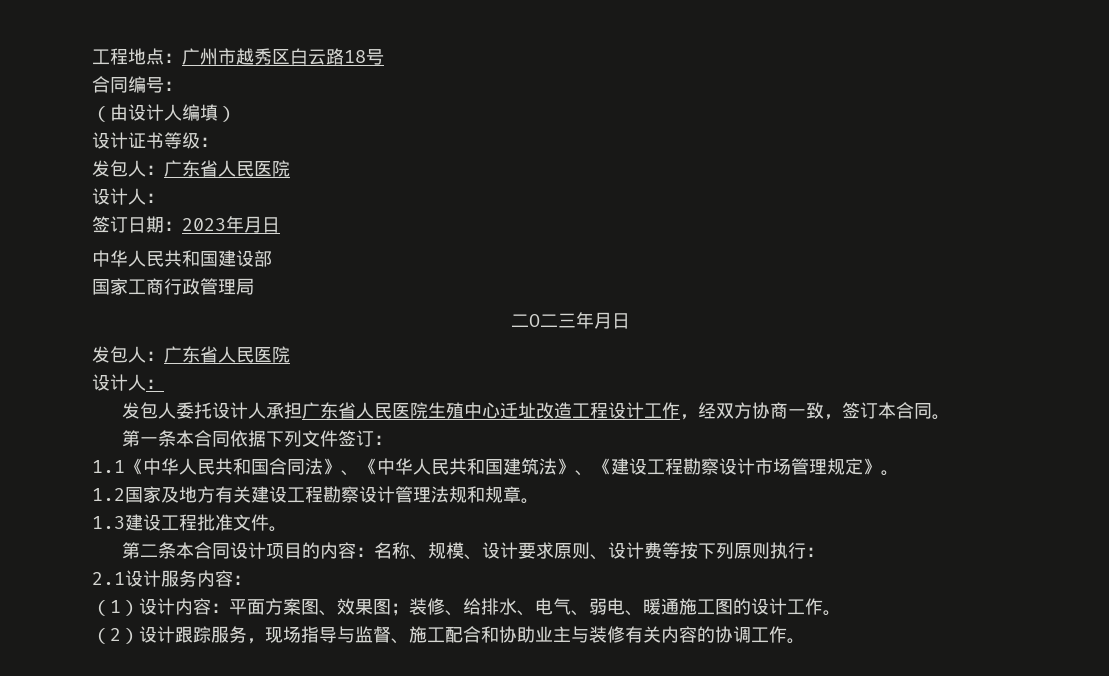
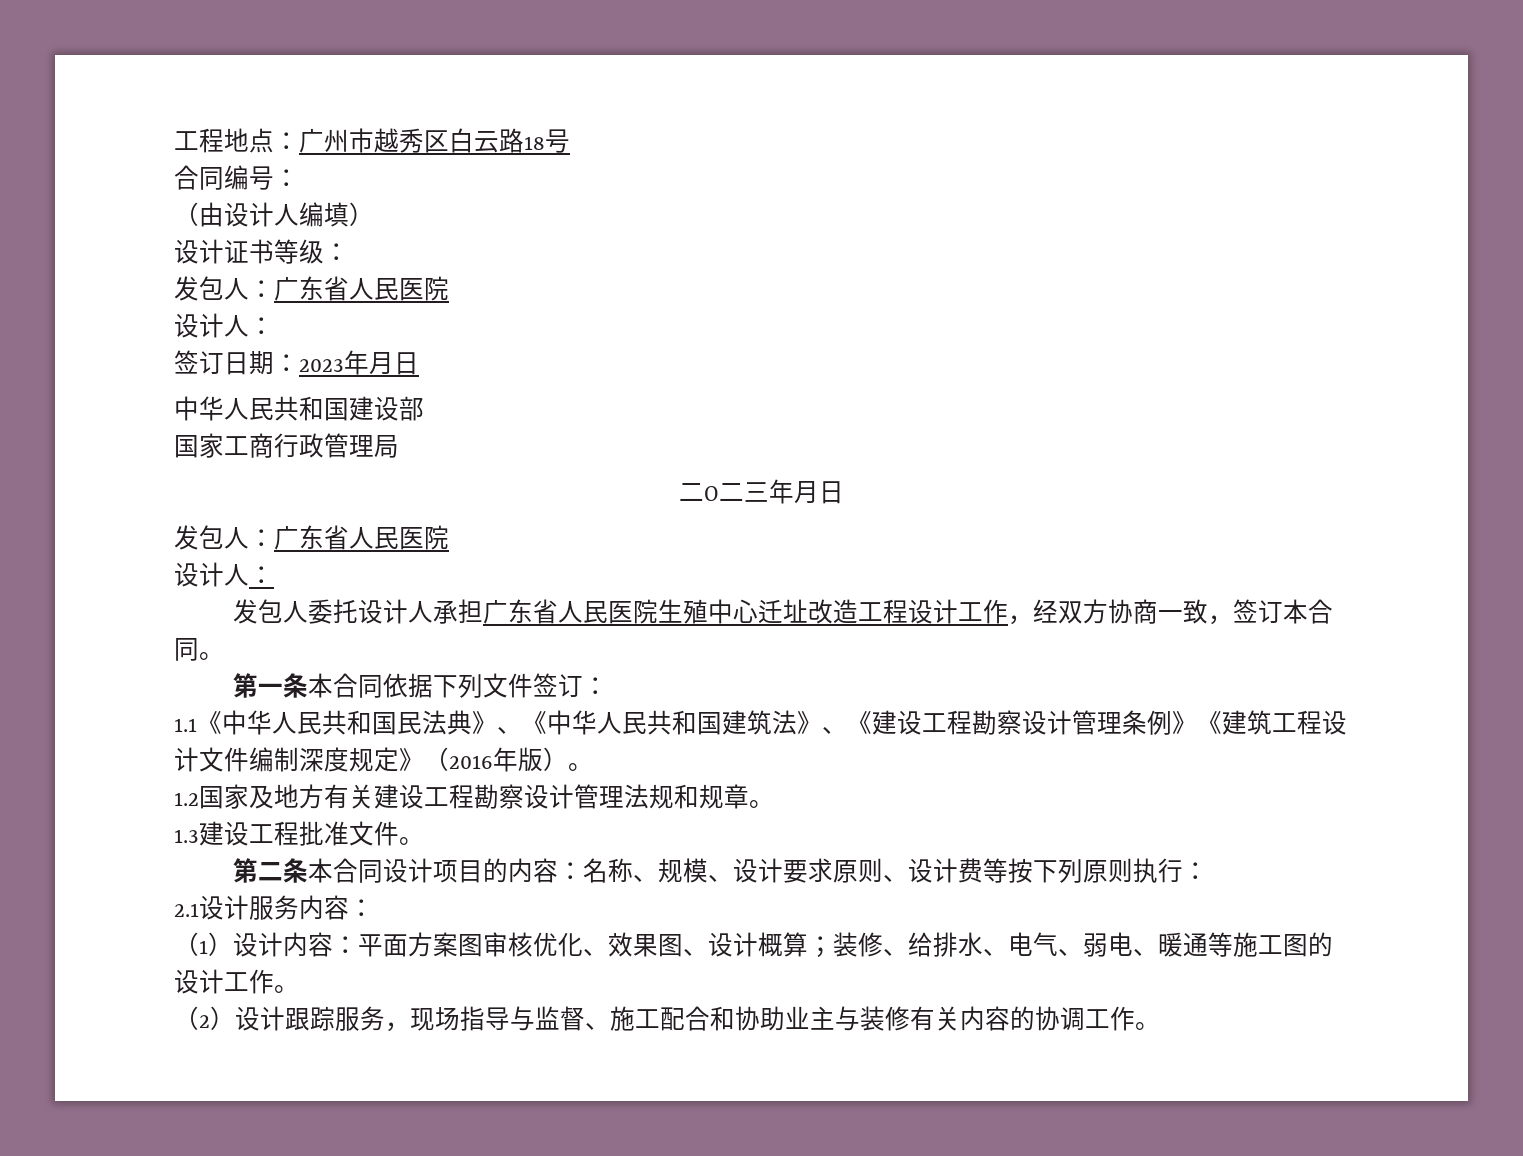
- 1.1《中华人民共和国合同法》、《中华人民共和国建筑法》、《建设工程勘察设计市场管理规定》。
+ 1.1《中华人民共和国民法典》、《中华人民共和国建筑法》、《建设工程勘察设计管理条例》《建筑工程设计文件编制深度规定》（2016年版）。
- （1）设计内容：平面方案图、效果图；装修、给排水、电气、弱电、暖通施工图的设计工作。
+ （1）设计内容：平面方案图审核优化、效果图、设计概算；装修、给排水、电气、弱电、暖通等施工图的设计工作。

